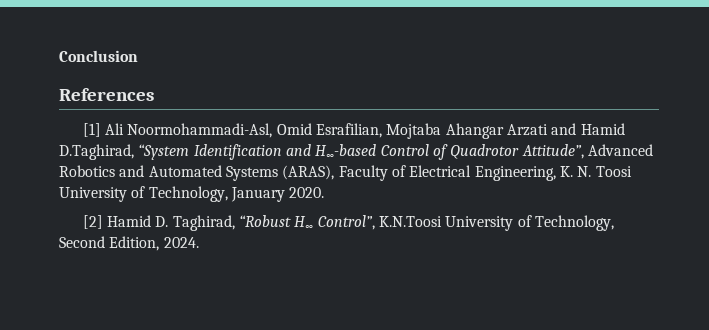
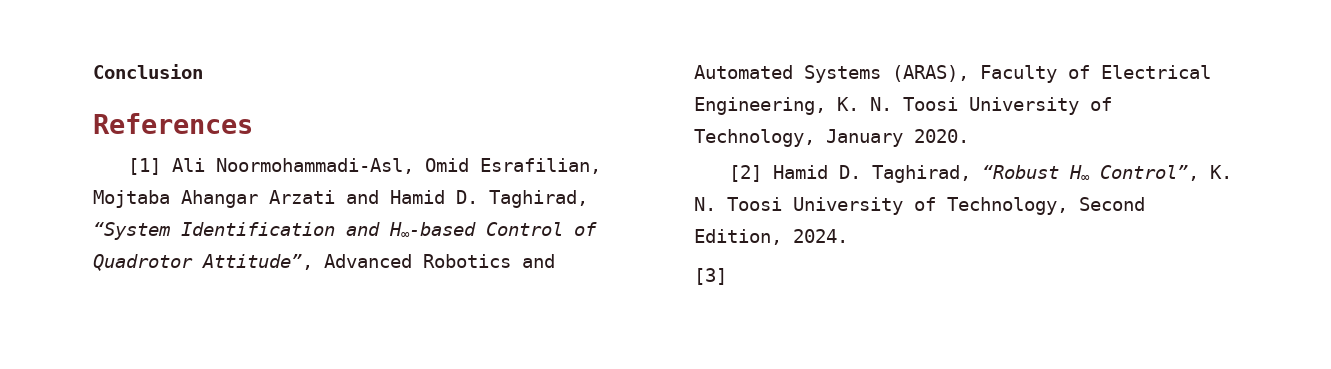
- [1] Ali Noormohammadi-Asl, Omid Esrafilian, Mojtaba Ahangar Arzati and Hamid D.Taghirad, “System Identification and H∞-based Control of Quadrotor Attitude”, Advanced Robotics and Automated Systems (ARAS), Faculty of Electrical Engineering, K. N. Toosi University of Technology, January 2020.
+ [1] Ali Noormohammadi-Asl, Omid Esrafilian, Mojtaba Ahangar Arzati and Hamid D. Taghirad, “System Identification and H∞-based Control of Quadrotor Attitude”, Advanced Robotics and Automated Systems (ARAS), Faculty of Electrical Engineering, K. N. Toosi University of Technology, January 2020.
- [2] Hamid D. Taghirad, “Robust H∞ Control”, K.N.Toosi University of Technology, Second Edition, 2024.
+ [2] Hamid D. Taghirad, “Robust H∞ Control”, K. N. Toosi University of Technology, Second Edition, 2024.
+ [3]

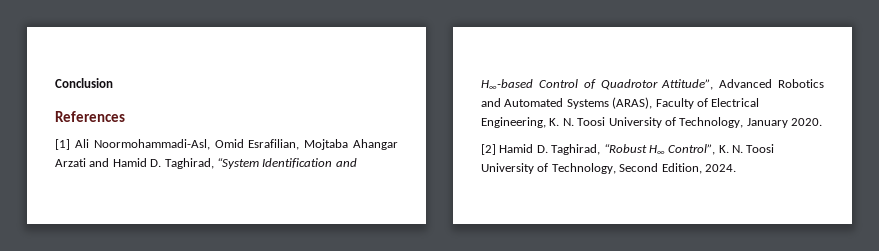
- [3]

